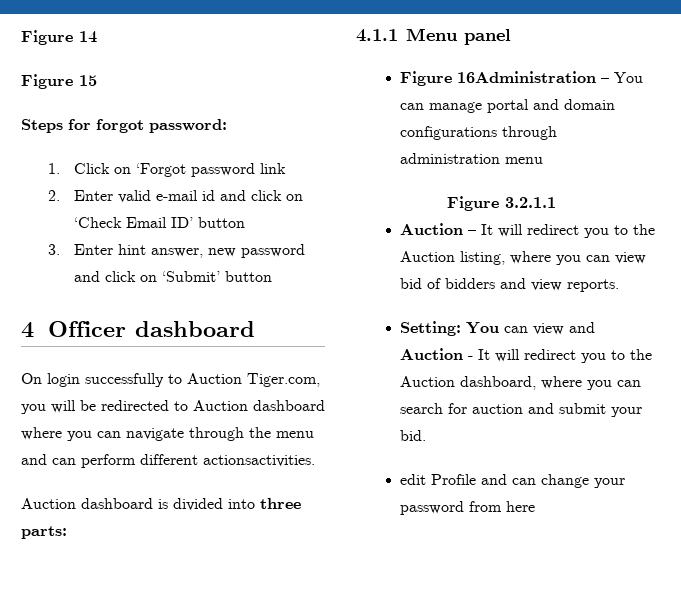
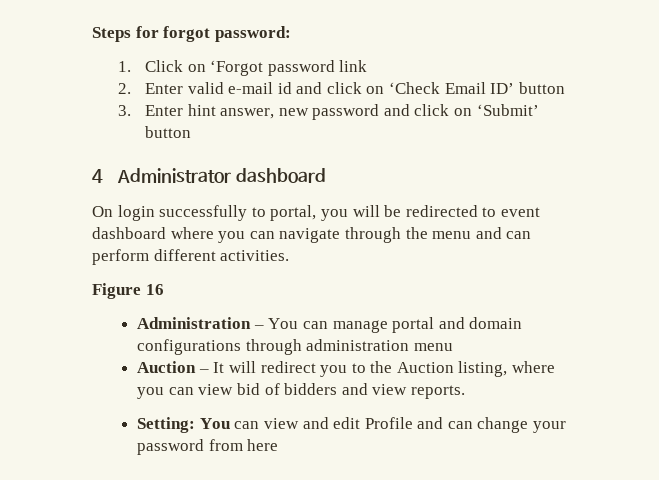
- Figure 14
- Figure 15
- 4 Officer dashboard
+ 4 Administrator dashboard
- On login successfully to Auction Tiger.com, you will be redirected to Auction dashboard where you can navigate through the menu and can perform different actionsactivities.
- Auction dashboard is divided into three parts:
- 4.1.1 Menu panel
- Figure 16Administration – You can manage portal and domain configurations through administration menu
+ On login successfully to portal, you will be redirected to event dashboard where you can navigate through the menu and can perform different activities.
+ Figure 16
+ Administration – You can manage portal and domain configurations through administration menu
- Figure 3.2.1.1
- Setting: You can view and Auction - It will redirect you to the Auction dashboard, where you can search for auction and submit your bid.
- edit Profile and can change your password from here
+ Setting: You can view and edit Profile and can change your password from here

